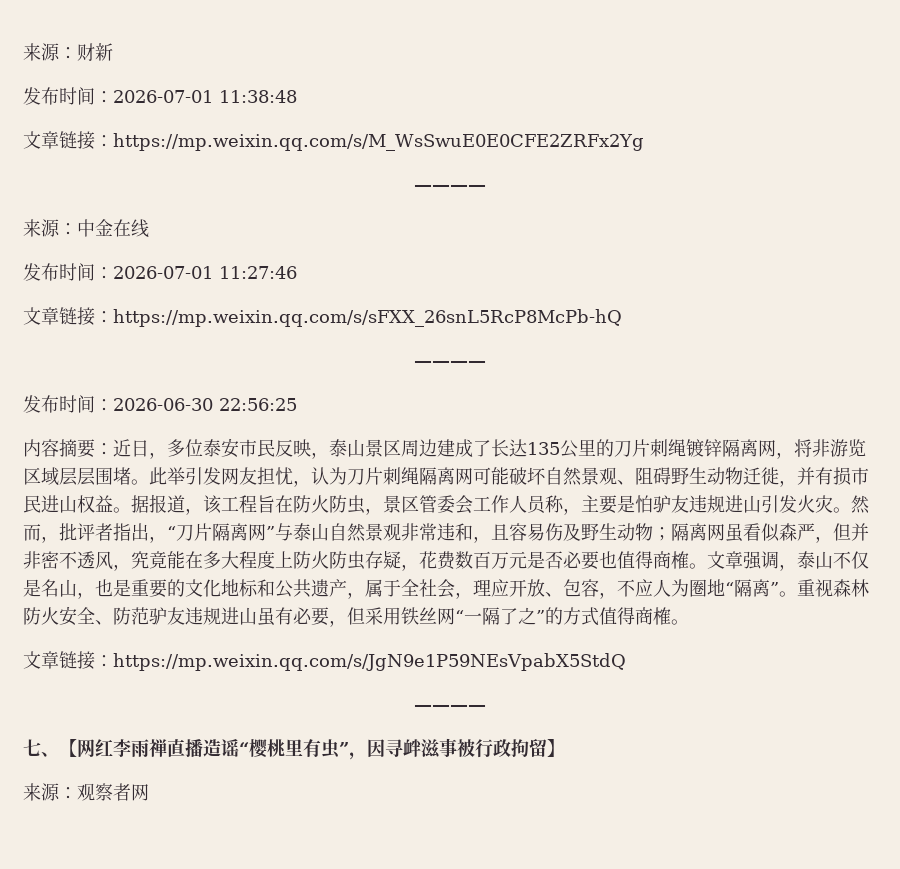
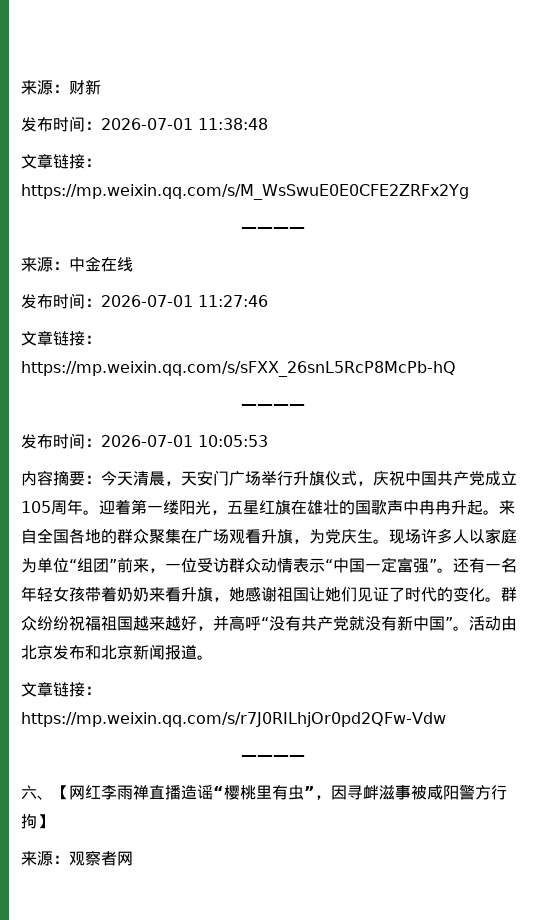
- 发布时间：2026-06-30 22:56:25
+ 发布时间：2026-07-01 10:05:53
- 内容摘要：近日，多位泰安市民反映，泰山景区周边建成了长达135公里的刀片刺绳镀锌隔离网，将非游览区域层层围堵。此举引发网友担忧，认为刀片刺绳隔离网可能破坏自然景观、阻碍野生动物迁徙，并有损市民进山权益。据报道，该工程旨在防火防虫，景区管委会工作人员称，主要是怕驴友违规进山引发火灾。然而，批评者指出，“刀片隔离网”与泰山自然景观非常违和，且容易伤及野生动物；隔离网虽看似森严，但并非密不透风，究竟能在多大程度上防火防虫存疑，花费数百万元是否必要也值得商榷。文章强调，泰山不仅是名山，也是重要的文化地标和公共遗产，属于全社会，理应开放、包容，不应人为圈地“隔离”。重视森林防火安全、防范驴友违规进山虽有必要，但采用铁丝网“一隔了之”的方式值得商榷。
+ 内容摘要：今天清晨，天安门广场举行升旗仪式，庆祝中国共产党成立105周年。迎着第一缕阳光，五星红旗在雄壮的国歌声中冉冉升起。来自全国各地的群众聚集在广场观看升旗，为党庆生。现场许多人以家庭为单位“组团”前来，一位受访群众动情表示“中国一定富强”。还有一名年轻女孩带着奶奶来看升旗，她感谢祖国让她们见证了时代的变化。群众纷纷祝福祖国越来越好，并高呼“没有共产党就没有新中国”。活动由北京发布和北京新闻报道。
- 文章链接：https://mp.weixin.qq.com/s/JgN9e1P59NEsVpabX5StdQ
+ 文章链接：https://mp.weixin.qq.com/s/r7J0RILhjOr0pd2QFw-Vdw
  ————
- 七、【网红李雨禅直播造谣“樱桃里有虫”，因寻衅滋事被行政拘留】
+ 六、【网红李雨禅直播造谣“樱桃里有虫”，因寻衅滋事被咸阳警方行拘】

